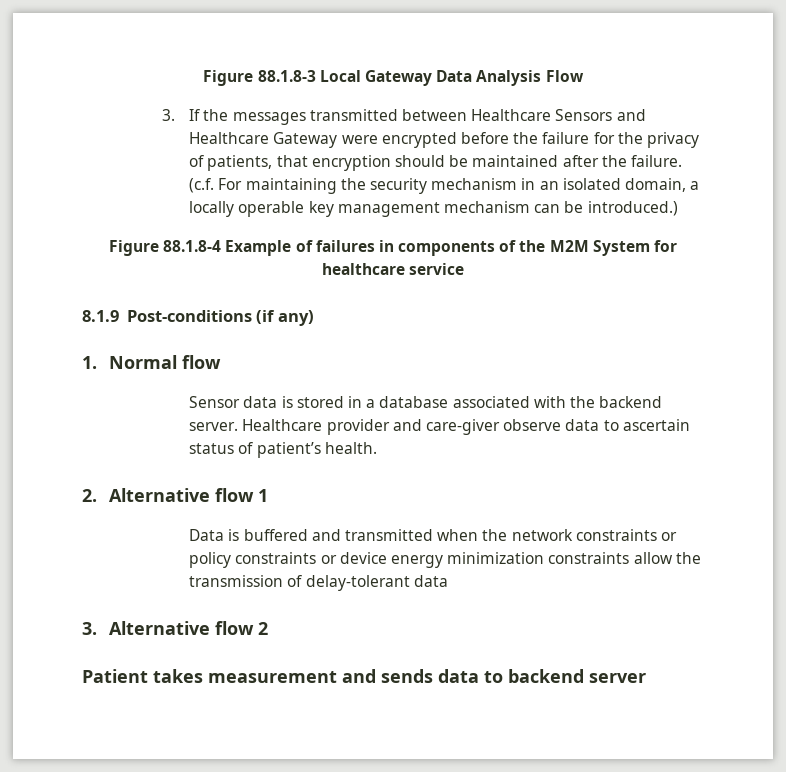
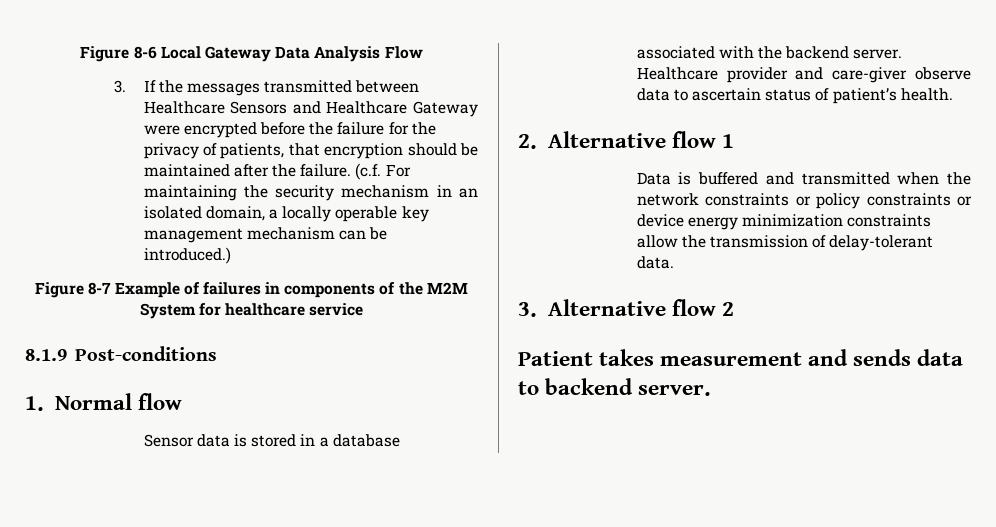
- Figure 88.1.8-3 Local Gateway Data Analysis Flow
+ Figure 8-6 Local Gateway Data Analysis Flow
- Figure 88.1.8-4 Example of failures in components of the M2M System for healthcare service
+ Figure 8-7 Example of failures in components of the M2M System for healthcare service
- 8.1.9 Post-conditions (if any)
+ 8.1.9 Post-conditions
- Data is buffered and transmitted when the network constraints or policy constraints or device energy minimization constraints allow the transmission of delay-tolerant data
+ Data is buffered and transmitted when the network constraints or policy constraints or device energy minimization constraints allow the transmission of delay-tolerant data.
- Patient takes measurement and sends data to backend server
+ Patient takes measurement and sends data to backend server.

